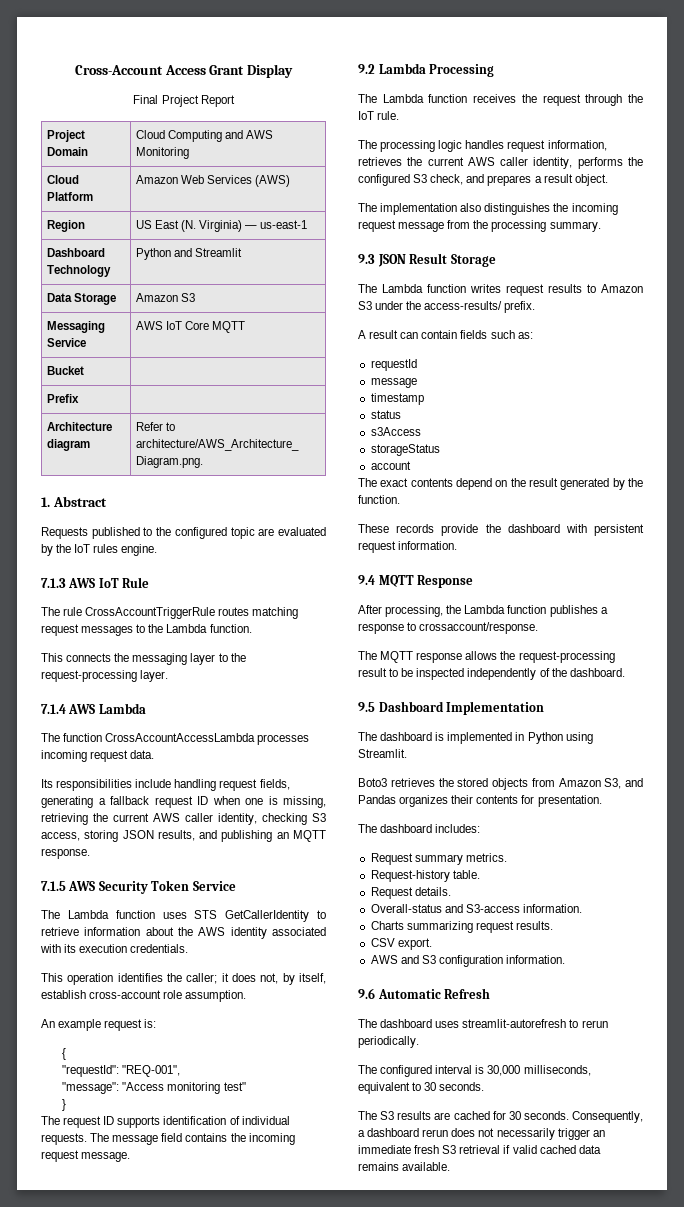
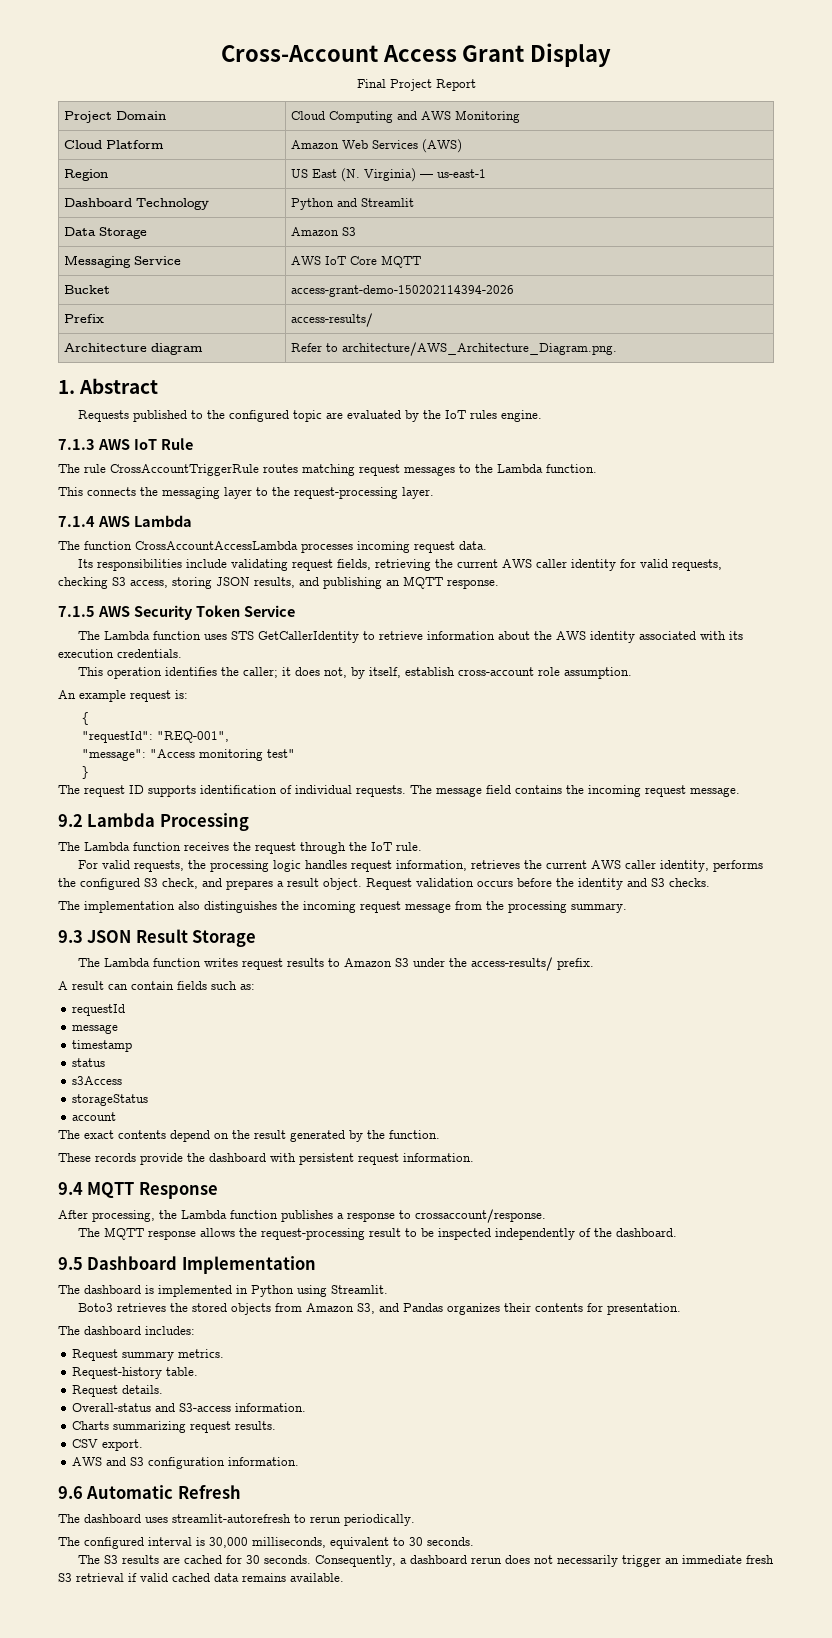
- Bucket |
+ Bucket | access-grant-demo-150202114394-2026
- Prefix |
+ Prefix | access-results/
- Its responsibilities include handling request fields, generating a fallback request ID when one is missing, retrieving the current AWS caller identity, checking S3 access, storing JSON results, and publishing an MQTT response.
+ Its responsibilities include validating request fields, retrieving the current AWS caller identity for valid requests, checking S3 access, storing JSON results, and publishing an MQTT response.
- The processing logic handles request information, retrieves the current AWS caller identity, performs the configured S3 check, and prepares a result object.
+ For valid requests, the processing logic handles request information, retrieves the current AWS caller identity, performs the configured S3 check, and prepares a result object. Request validation occurs before the identity and S3 checks.

